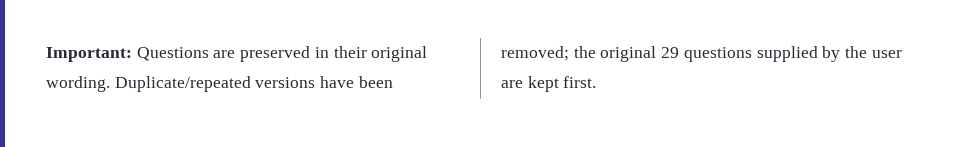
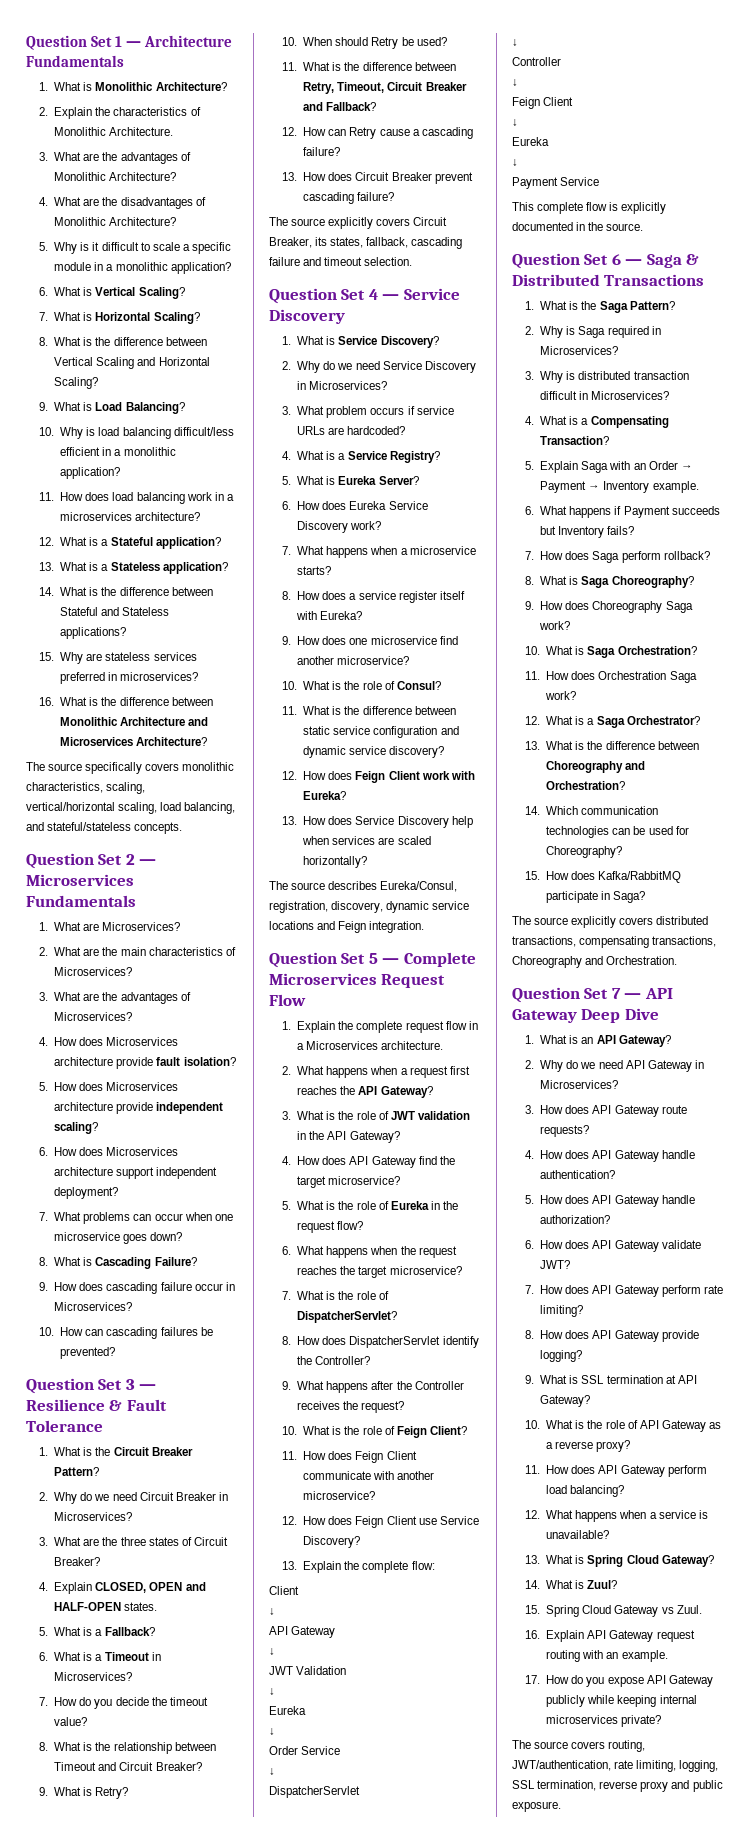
- Important: Questions are preserved in their original wording. Duplicate/repeated versions have been removed; the original 29 questions supplied by the user are kept first.
+ Question Set 1 — Architecture Fundamentals
+ 1. What is Monolithic Architecture?
+ 2. Explain the characteristics of Monolithic Architecture.
+ 3. What are the advantages of Monolithic Architecture?
+ 4. What are the disadvantages of Monolithic Architecture?
+ 5. Why is it difficult to scale a specific module in a monolithic application?
+ 6. What is Vertical Scaling?
+ 7. What is Horizontal Scaling?
+ 8. What is the difference between Vertical Scaling and Horizontal Scaling?
+ 9. What is Load Balancing?
+ 10. Why is load balancing difficult/less efficient in a monolithic application?
+ 11. How does load balancing work in a microservices architecture?
+ 12. What is a Stateful application?
+ 13. What is a Stateless application?
+ 14. What is the difference between Stateful and Stateless applications?
+ 15. Why are stateless services preferred in microservices?
+ 16. What is the difference between Monolithic Architecture and Microservices Architecture?
+ The source specifically covers monolithic characteristics, scaling, vertical/horizontal scaling, load balancing, and stateful/stateless concepts.
+ Question Set 2 — Microservices Fundamentals
+ 1. What are Microservices?
+ 2. What are the main characteristics of Microservices?
+ 3. What are the advantages of Microservices?
+ 4. How does Microservices architecture provide fault isolation?
+ 5. How does Microservices architecture provide independent scaling?
+ 6. How does Microservices architecture support independent deployment?
+ 7. What problems can occur when one microservice goes down?
+ 8. What is Cascading Failure?
+ 9. How does cascading failure occur in Microservices?
+ 10. How can cascading failures be prevented?
+ Question Set 3 — Resilience & Fault Tolerance
+ 1. What is the Circuit Breaker Pattern?
+ 2. Why do we need Circuit Breaker in Microservices?
+ 3. What are the three states of Circuit Breaker?
+ 4. Explain CLOSED, OPEN and HALF-OPEN states.
+ 5. What is a Fallback?
+ 6. What is a Timeout in Microservices?
+ 7. How do you decide the timeout value?
+ 8. What is the relationship between Timeout and Circuit Breaker?
+ 9. What is Retry?
+ 10. When should Retry be used?
+ 11. What is the difference between Retry, Timeout, Circuit Breaker and Fallback?
+ 12. How can Retry cause a cascading failure?
+ 13. How does Circuit Breaker prevent cascading failure?
+ The source explicitly covers Circuit Breaker, its states, fallback, cascading failure and timeout selection.
+ Question Set 4 — Service Discovery
+ 1. What is Service Discovery?
+ 2. Why do we need Service Discovery in Microservices?
+ 3. What problem occurs if service URLs are hardcoded?
+ 4. What is a Service Registry?
+ 5. What is Eureka Server?
+ 6. How does Eureka Service Discovery work?
+ 7. What happens when a microservice starts?
+ 8. How does a service register itself with Eureka?
+ 9. How does one microservice find another microservice?
+ 10. What is the role of Consul?
+ 11. What is the difference between static service configuration and dynamic service discovery?
+ 12. How does Feign Client work with Eureka?
+ 13. How does Service Discovery help when services are scaled horizontally?
+ The source describes Eureka/Consul, registration, discovery, dynamic service locations and Feign integration.
+ Question Set 5 — Complete Microservices Request Flow
+ 1. Explain the complete request flow in a Microservices architecture.
+ 2. What happens when a request first reaches the API Gateway?
+ 3. What is the role of JWT validation in the API Gateway?
+ 4. How does API Gateway find the target microservice?
+ 5. What is the role of Eureka in the request flow?
+ 6. What happens when the request reaches the target microservice?
+ 7. What is the role of DispatcherServlet?
+ 8. How does DispatcherServlet identify the Controller?
+ 9. What happens after the Controller receives the request?
+ 10. What is the role of Feign Client?
+ 11. How does Feign Client communicate with another microservice?
+ 12. How does Feign Client use Service Discovery?
+ 13. Explain the complete flow:
+ Client
+ ↓
+ API Gateway
+ ↓
+ JWT Validation
+ ↓
+ Eureka
+ ↓
+ Order Service
+ ↓
+ DispatcherServlet
+ ↓
+ Controller
+ ↓
+ Feign Client
+ ↓
+ Eureka
+ ↓
+ Payment Service
+ This complete flow is explicitly documented in the source.
+ Question Set 6 — Saga & Distributed Transactions
+ 1. What is the Saga Pattern?
+ 2. Why is Saga required in Microservices?
+ 3. Why is distributed transaction difficult in Microservices?
+ 4. What is a Compensating Transaction?
+ 5. Explain Saga with an Order → Payment → Inventory example.
+ 6. What happens if Payment succeeds but Inventory fails?
+ 7. How does Saga perform rollback?
+ 8. What is Saga Choreography?
+ 9. How does Choreography Saga work?
+ 10. What is Saga Orchestration?
+ 11. How does Orchestration Saga work?
+ 12. What is a Saga Orchestrator?
+ 13. What is the difference between Choreography and Orchestration?
+ 14. Which communication technologies can be used for Choreography?
+ 15. How does Kafka/RabbitMQ participate in Saga?
+ The source explicitly covers distributed transactions, compensating transactions, Choreography and Orchestration.
+ Question Set 7 — API Gateway Deep Dive
+ 1. What is an API Gateway?
+ 2. Why do we need API Gateway in Microservices?
+ 3. How does API Gateway route requests?
+ 4. How does API Gateway handle authentication?
+ 5. How does API Gateway handle authorization?
+ 6. How does API Gateway validate JWT?
+ 7. How does API Gateway perform rate limiting?
+ 8. How does API Gateway provide logging?
+ 9. What is SSL termination at API Gateway?
+ 10. What is the role of API Gateway as a reverse proxy?
+ 11. How does API Gateway perform load balancing?
+ 12. What happens when a service is unavailable?
+ 13. What is Spring Cloud Gateway?
+ 14. What is Zuul?
+ 15. Spring Cloud Gateway vs Zuul.
+ 16. Explain API Gateway request routing with an example.
+ 17. How do you expose API Gateway publicly while keeping internal microservices private?
+ The source covers routing, JWT/authentication, rate limiting, logging, SSL termination, reverse proxy and public exposure.

